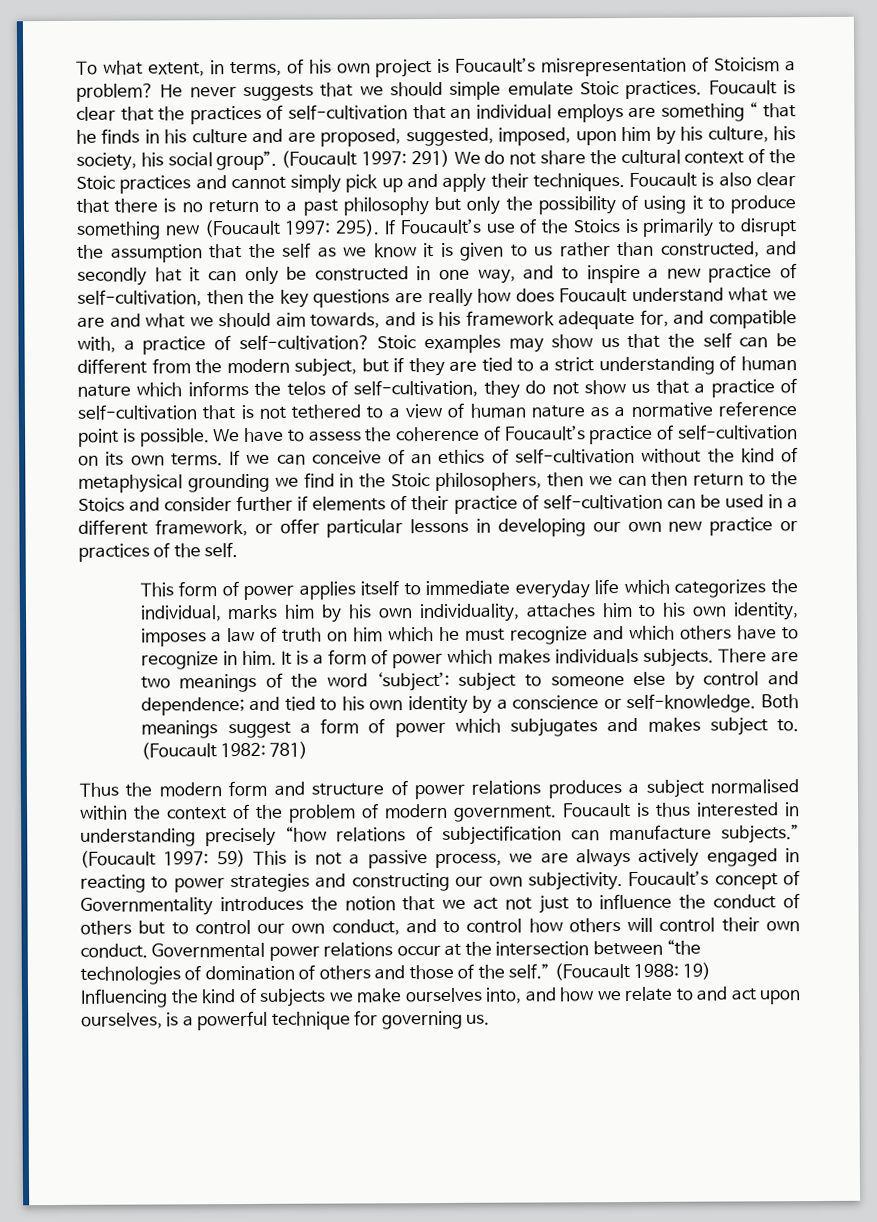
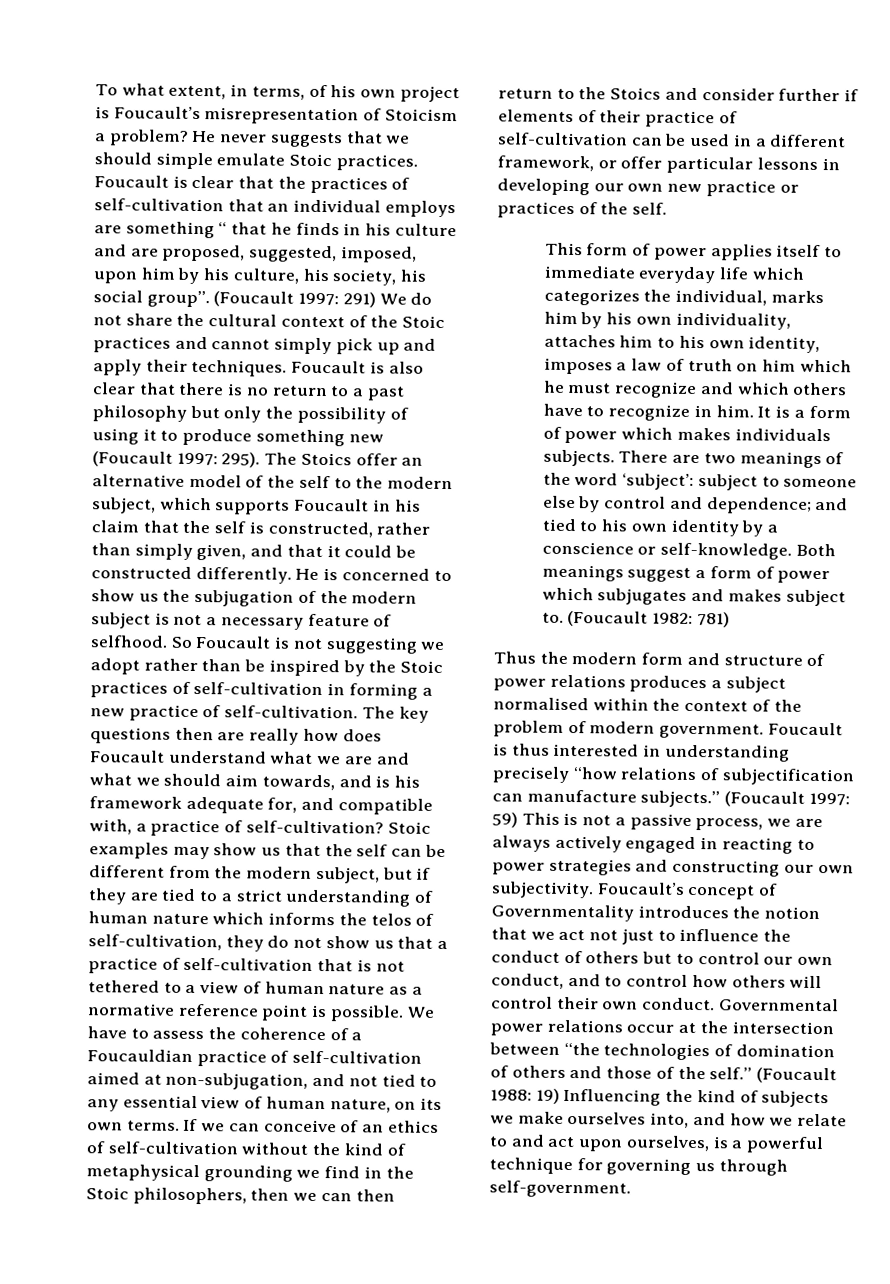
- If Foucault’s use of the Stoics is primarily to disrupt the assumption that the self as we know it is given to us rather than constructed, and secondly hat it can only be constructed in one way, and to inspire a new practice of self-cultivation, then the key questions are really how does Foucault understand what we are and what we should aim towards, and is his framework adequate for, and compatible with, a practice of self-cultivation?
+ The Stoics offer an alternative model of the self to the modern subject, which supports Foucault in his claim that the self is constructed, rather than simply given, and that it could be constructed differently. He is concerned to show us the subjugation of the modern subject is not a necessary feature of selfhood. So Foucault is not suggesting we adopt rather than be inspired by the Stoic practices of self-cultivation in forming a new practice of self-cultivation. The key questions then are really how does Foucault understand what we are and what we should aim towards, and is his framework adequate for, and compatible with, a practice of self-cultivation?
- We have to assess the coherence of Foucault’s practice of self-cultivation on its own terms.
+ We have to assess the coherence of a Foucauldian practice of self-cultivation aimed at non-subjugation, and not tied to any essential view of human nature, on its own terms.
- (Foucault 1988: 19) Influencing the kind of subjects we make ourselves into, and how we relate to and act upon ourselves, is a powerful technique for governing us.
+ (Foucault 1988: 19) Influencing the kind of subjects we make ourselves into, and how we relate to and act upon ourselves, is a powerful technique for governing us through self-government.

